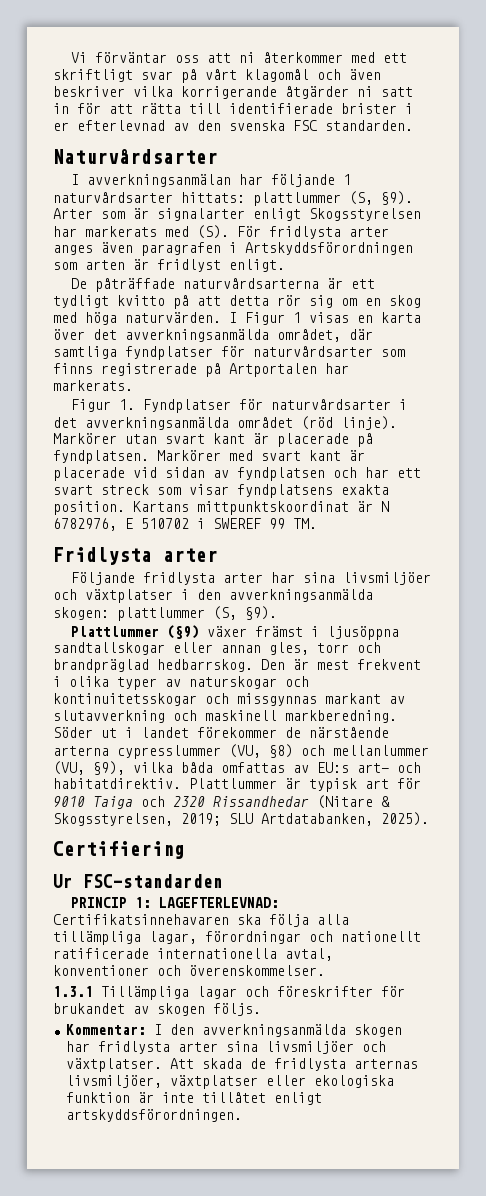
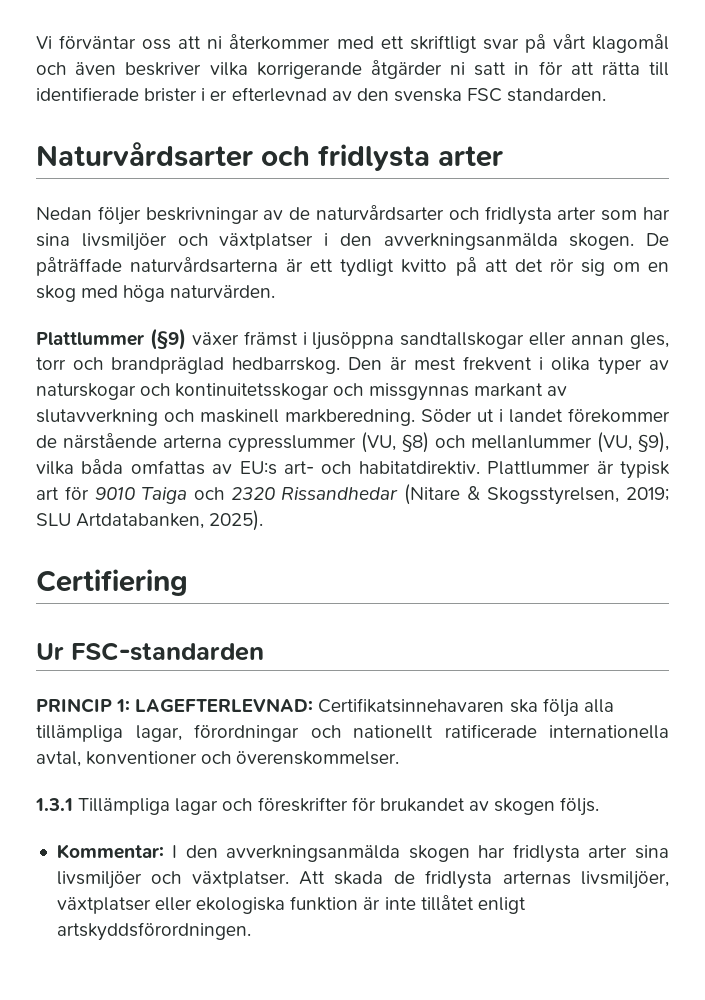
- Naturvårdsarter
- I avverkningsanmälan har följande 1 naturvårdsarter hittats: plattlummer (S, §9). Arter som är signalarter enligt Skogsstyrelsen har markerats med (S). För fridlysta arter anges även paragrafen i Artskyddsförordningen som arten är fridlyst enligt.
- De påträffade naturvårdsarterna är ett tydligt kvitto på att detta rör sig om en skog med höga naturvärden. I Figur 1 visas en karta över det avverkningsanmälda området, där samtliga fyndplatser för naturvårdsarter som finns registrerade på Artportalen har markerats.
- Figur 1. Fyndplatser för naturvårdsarter i det avverkningsanmälda området (röd linje). Markörer utan svart kant är placerade på fyndplatsen. Markörer med svart kant är placerade vid sidan av fyndplatsen och har ett svart streck som visar fyndplatsens exakta position. Kartans mittpunktskoordinat är N 6782976, E 510702 i SWEREF 99 TM.
- Fridlysta arter
- Följande fridlysta arter har sina livsmiljöer och växtplatser i den avverkningsanmälda skogen: plattlummer (S, §9).
+ Naturvårdsarter och fridlysta arter
+ Nedan följer beskrivningar av de naturvårdsarter och fridlysta arter som har sina livsmiljöer och växtplatser i den avverkningsanmälda skogen. De påträffade naturvårdsarterna är ett tydligt kvitto på att det rör sig om en skog med höga naturvärden.

